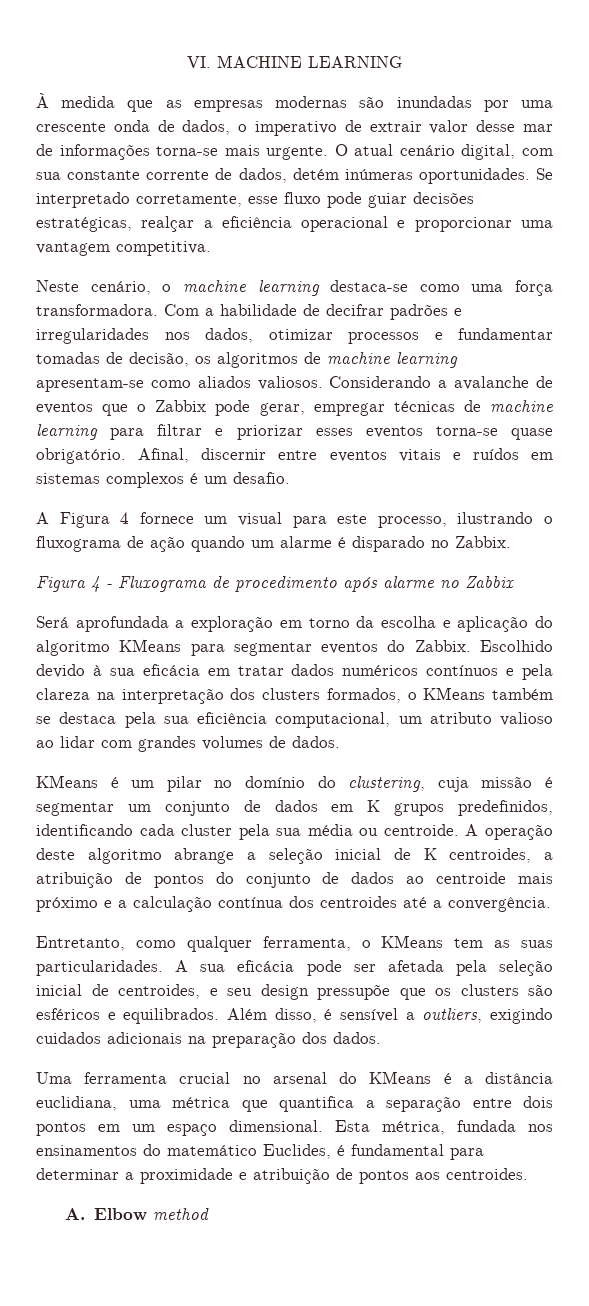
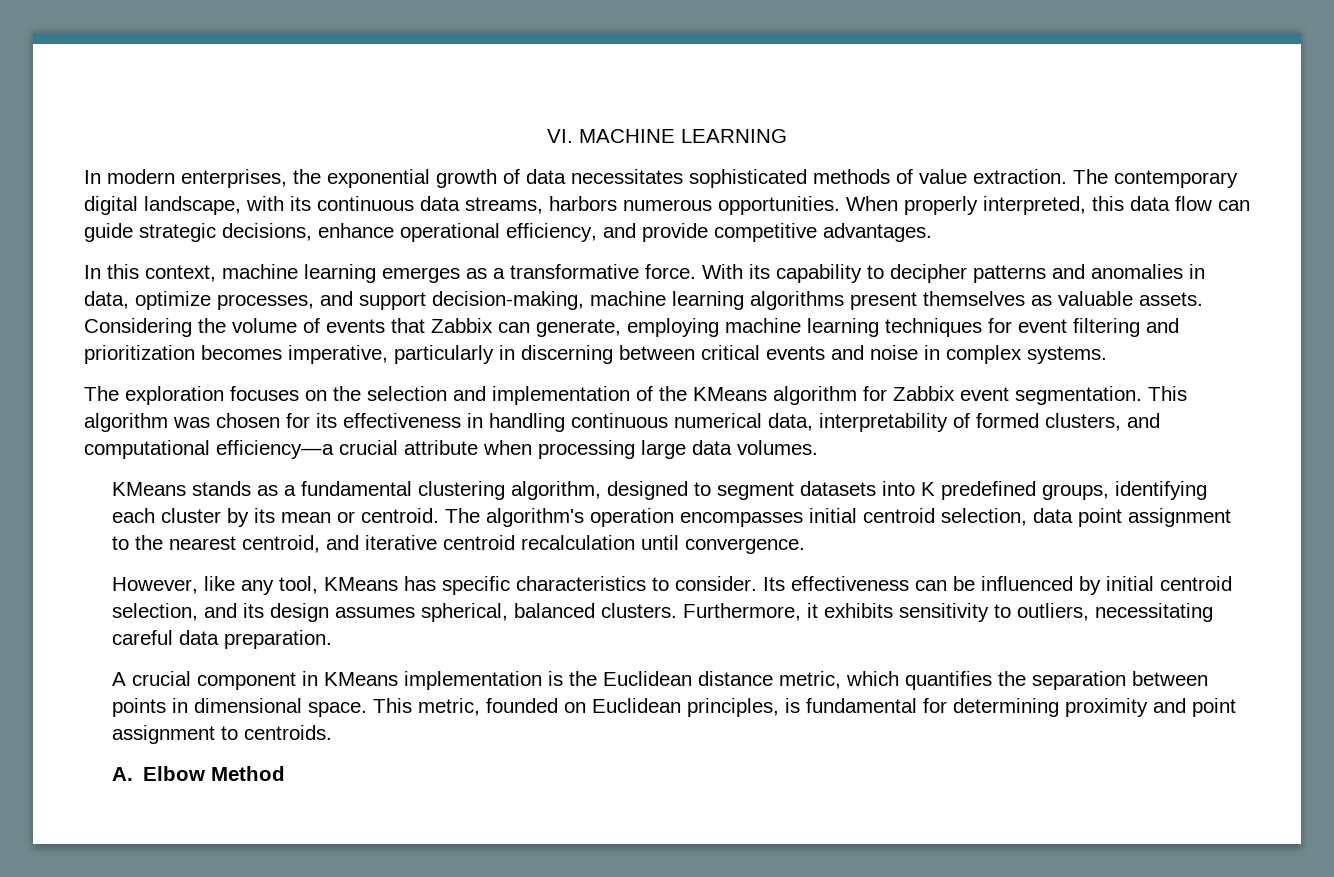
- À medida que as empresas modernas são inundadas por uma crescente onda de dados, o imperativo de extrair valor desse mar de informações torna-se mais urgente. O atual cenário digital, com sua constante corrente de dados, detém inúmeras oportunidades. Se interpretado corretamente, esse fluxo pode guiar decisões estratégicas, realçar a eficiência operacional e proporcionar uma vantagem competitiva.
- Neste cenário, o machine learning destaca-se como uma força transformadora. Com a habilidade de decifrar padrões e irregularidades nos dados, otimizar processos e fundamentar tomadas de decisão, os algoritmos de machine learning apresentam-se como aliados valiosos. Considerando a avalanche de eventos que o Zabbix pode gerar, empregar técnicas de machine learning para filtrar e priorizar esses eventos torna-se quase obrigatório. Afinal, discernir entre eventos vitais e ruídos em sistemas complexos é um desafio.
- A Figura 4 fornece um visual para este processo, ilustrando o fluxograma de ação quando um alarme é disparado no Zabbix.
- Figura 4 - Fluxograma de procedimento após alarme no Zabbix
- Será aprofundada a exploração em torno da escolha e aplicação do algoritmo KMeans para segmentar eventos do Zabbix. Escolhido devido à sua eficácia em tratar dados numéricos contínuos e pela clareza na interpretação dos clusters formados, o KMeans também se destaca pela sua eficiência computacional, um atributo valioso ao lidar com grandes volumes de dados.
- KMeans é um pilar no domínio do clustering, cuja missão é segmentar um conjunto de dados em K grupos predefinidos, identificando cada cluster pela sua média ou centroide. A operação deste algoritmo abrange a seleção inicial de K centroides, a atribuição de pontos do conjunto de dados ao centroide mais próximo e a calculação contínua dos centroides até a convergência.
- Entretanto, como qualquer ferramenta, o KMeans tem as suas particularidades. A sua eficácia pode ser afetada pela seleção inicial de centroides, e seu design pressupõe que os clusters são esféricos e equilibrados. Além disso, é sensível a outliers, exigindo cuidados adicionais na preparação dos dados.
- Uma ferramenta crucial no arsenal do KMeans é a distância euclidiana, uma métrica que quantifica a separação entre dois pontos em um espaço dimensional. Esta métrica, fundada nos ensinamentos do matemático Euclides, é fundamental para determinar a proximidade e atribuição de pontos aos centroides.
+ In modern enterprises, the exponential growth of data necessitates sophisticated methods of value extraction. The contemporary digital landscape, with its continuous data streams, harbors numerous opportunities. When properly interpreted, this data flow can guide strategic decisions, enhance operational efficiency, and provide competitive advantages.
+ In this context, machine learning emerges as a transformative force. With its capability to decipher patterns and anomalies in data, optimize processes, and support decision-making, machine learning algorithms present themselves as valuable assets. Considering the volume of events that Zabbix can generate, employing machine learning techniques for event filtering and prioritization becomes imperative, particularly in discerning between critical events and noise in complex systems.
+ The exploration focuses on the selection and implementation of the KMeans algorithm for Zabbix event segmentation. This algorithm was chosen for its effectiveness in handling continuous numerical data, interpretability of formed clusters, and computational efficiency—a crucial attribute when processing large data volumes.
+ KMeans stands as a fundamental clustering algorithm, designed to segment datasets into K predefined groups, identifying each cluster by its mean or centroid. The algorithm's operation encompasses initial centroid selection, data point assignment to the nearest centroid, and iterative centroid recalculation until convergence.
+ However, like any tool, KMeans has specific characteristics to consider. Its effectiveness can be influenced by initial centroid selection, and its design assumes spherical, balanced clusters. Furthermore, it exhibits sensitivity to outliers, necessitating careful data preparation.
+ A crucial component in KMeans implementation is the Euclidean distance metric, which quantifies the separation between points in dimensional space. This metric, founded on Euclidean principles, is fundamental for determining proximity and point assignment to centroids.
- A. Elbow method
+ A. Elbow Method

